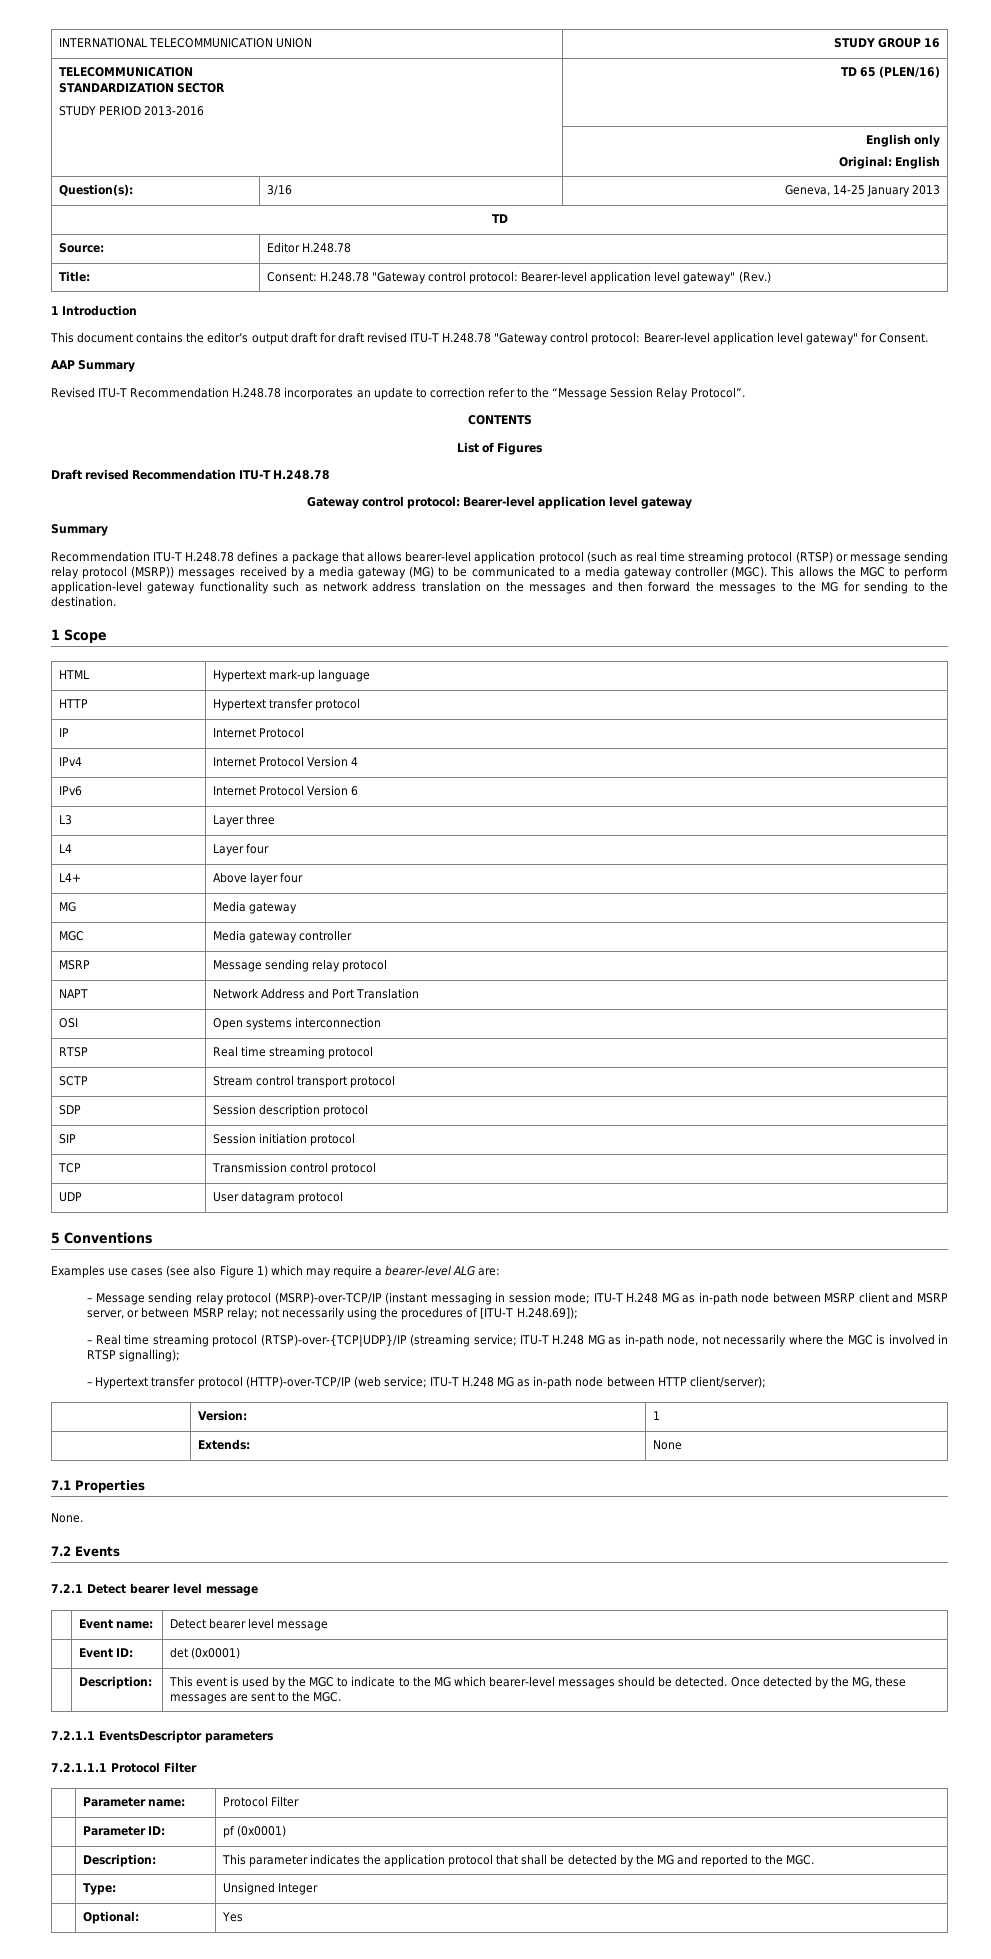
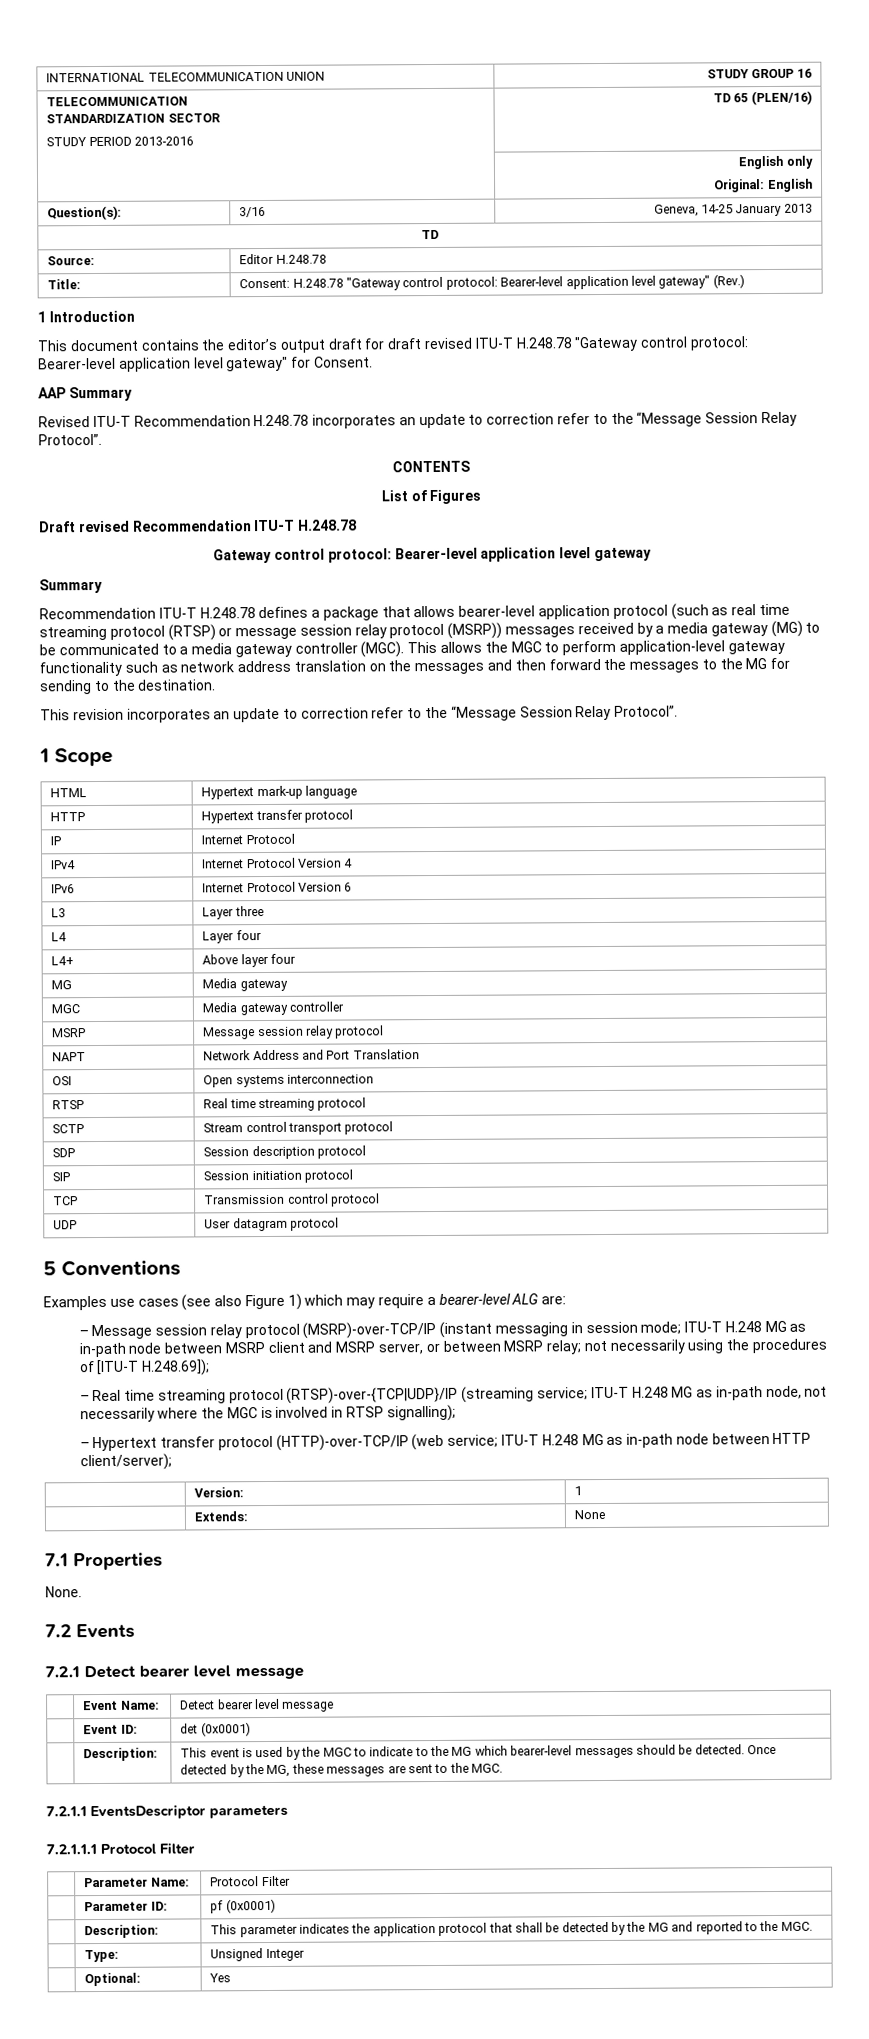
- Recommendation ITU-T H.248.78 defines a package that allows bearer-level application protocol (such as real time streaming protocol (RTSP) or message sending relay protocol (MSRP)) messages received by a media gateway (MG) to be communicated to a media gateway controller (MGC).
+ Recommendation ITU-T H.248.78 defines a package that allows bearer-level application protocol (such as real time streaming protocol (RTSP) or message session relay protocol (MSRP)) messages received by a media gateway (MG) to be communicated to a media gateway controller (MGC).
+ This revision incorporates an update to correction refer to the “Message Session Relay Protocol”.
- MSRP | Message sending relay protocol
+ MSRP | Message session relay protocol
- – Message sending relay protocol (MSRP)-over-TCP/IP (instant messaging in session mode; ITU-T H.248 MG as in-path node between MSRP client and MSRP server, or between MSRP relay; not necessarily using the procedures of [ITU-T H.248.69]);
+ – Message session relay protocol (MSRP)-over-TCP/IP (instant messaging in session mode; ITU-T H.248 MG as in-path node between MSRP client and MSRP server, or between MSRP relay; not necessarily using the procedures of [ITU-T H.248.69]);
- | Event name: | Detect bearer level message
+ | Event Name: | Detect bearer level message
- | Parameter name: | Protocol Filter
+ | Parameter Name: | Protocol Filter

